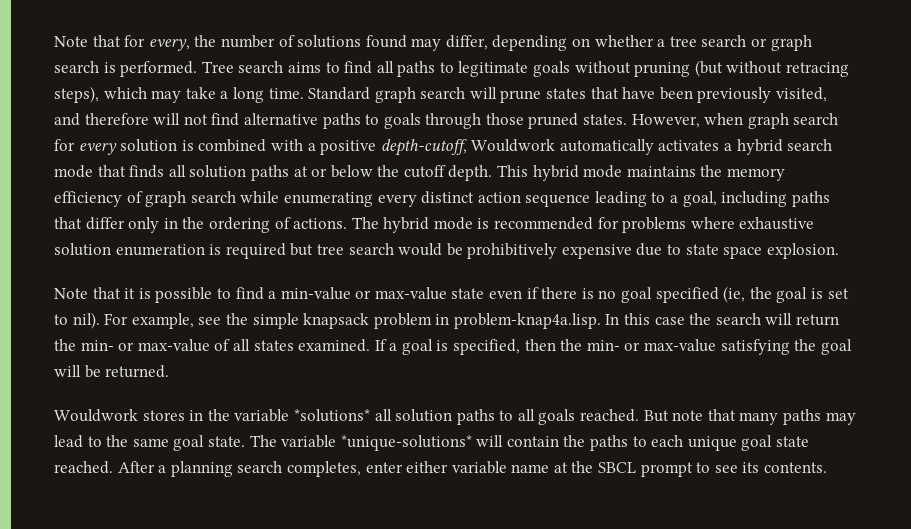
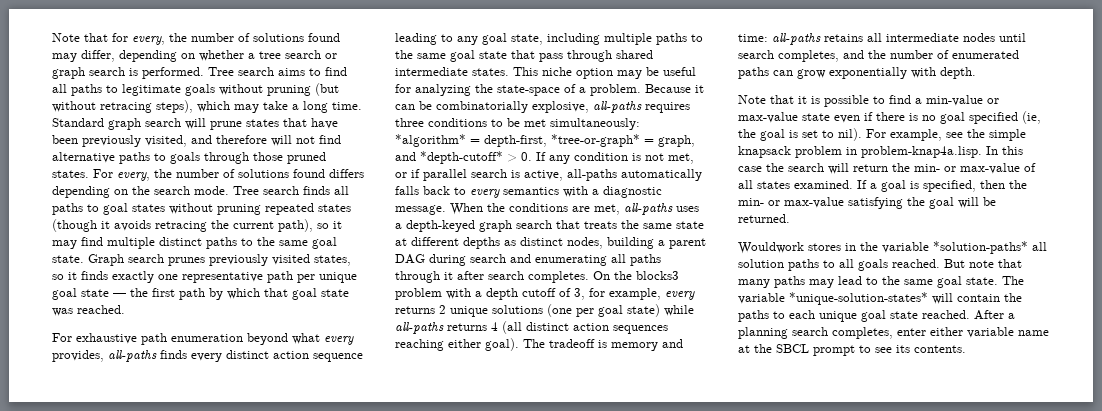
- However, when graph search for every solution is combined with a positive depth-cutoff, Wouldwork automatically activates a hybrid search mode that finds all solution paths at or below the cutoff depth. This hybrid mode maintains the memory efficiency of graph search while enumerating every distinct action sequence leading to a goal, including paths that differ only in the ordering of actions. The hybrid mode is recommended for problems where exhaustive solution enumeration is required but tree search would be prohibitively expensive due to state space explosion.
+ For every, the number of solutions found differs depending on the search mode. Tree search finds all paths to goal states without pruning repeated states (though it avoids retracing the current path), so it may find multiple distinct paths to the same goal state. Graph search prunes previously visited states, so it finds exactly one representative path per unique goal state — the first path by which that goal state was reached.
+ For exhaustive path enumeration beyond what every provides, all-paths finds every distinct action sequence leading to any goal state, including multiple paths to the same goal state that pass through shared intermediate states. This niche option may be useful for analyzing the state-space of a problem. Because it can be combinatorially explosive, all-paths requires three conditions to be met simultaneously: *algorithm* = depth-first, *tree-or-graph* = graph, and *depth-cutoff* > 0. If any condition is not met, or if parallel search is active, all-paths automatically falls back to every semantics with a diagnostic message. When the conditions are met, all-paths uses a depth-keyed graph search that treats the same state at different depths as distinct nodes, building a parent DAG during search and enumerating all paths through it after search completes. On the blocks3 problem with a depth cutoff of 3, for example, every returns 2 unique solutions (one per goal state) while all-paths returns 4 (all distinct action sequences reaching either goal). The tradeoff is memory and time: all-paths retains all intermediate nodes until search completes, and the number of enumerated paths can grow exponentially with depth.
- Wouldwork stores in the variable *solutions* all solution paths to all goals reached.
+ Wouldwork stores in the variable *solution-paths* all solution paths to all goals reached.
- The variable *unique-solutions* will contain the paths to each unique goal state reached.
+ The variable *unique-solution-states* will contain the paths to each unique goal state reached.

